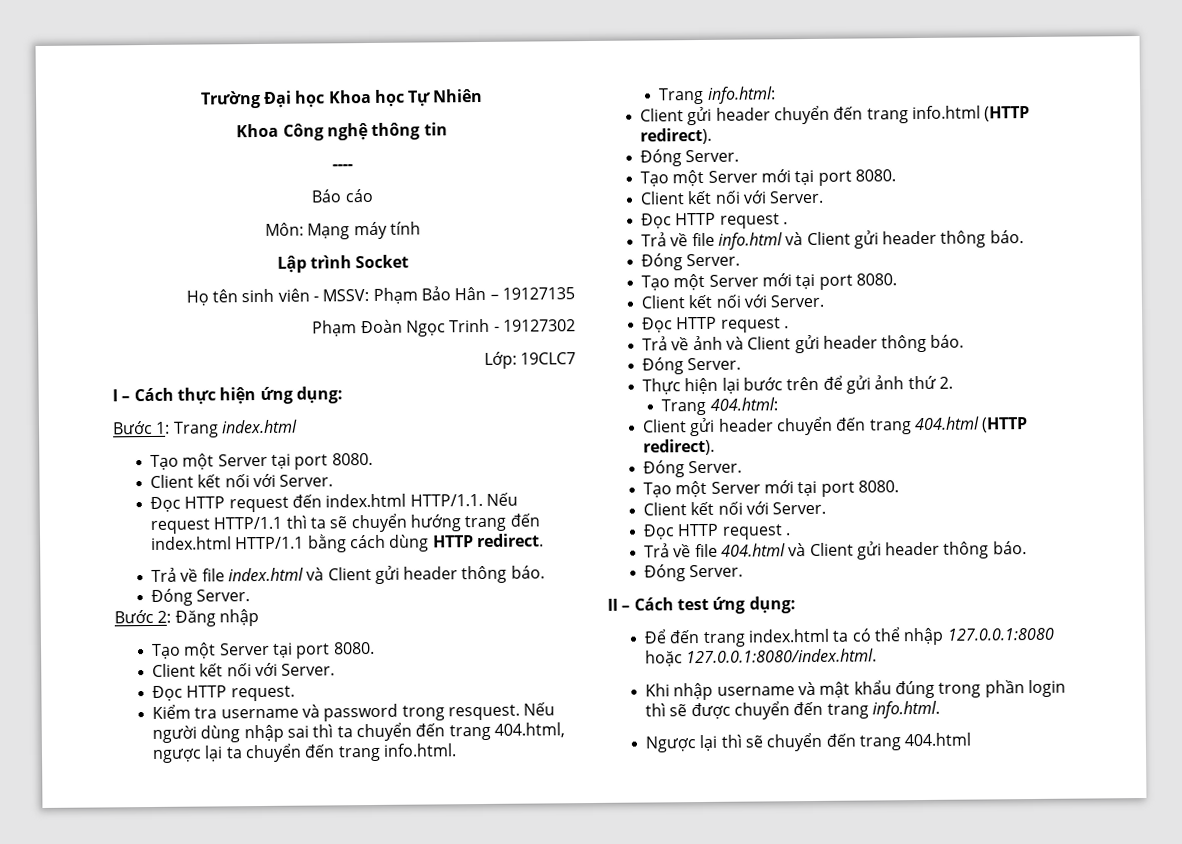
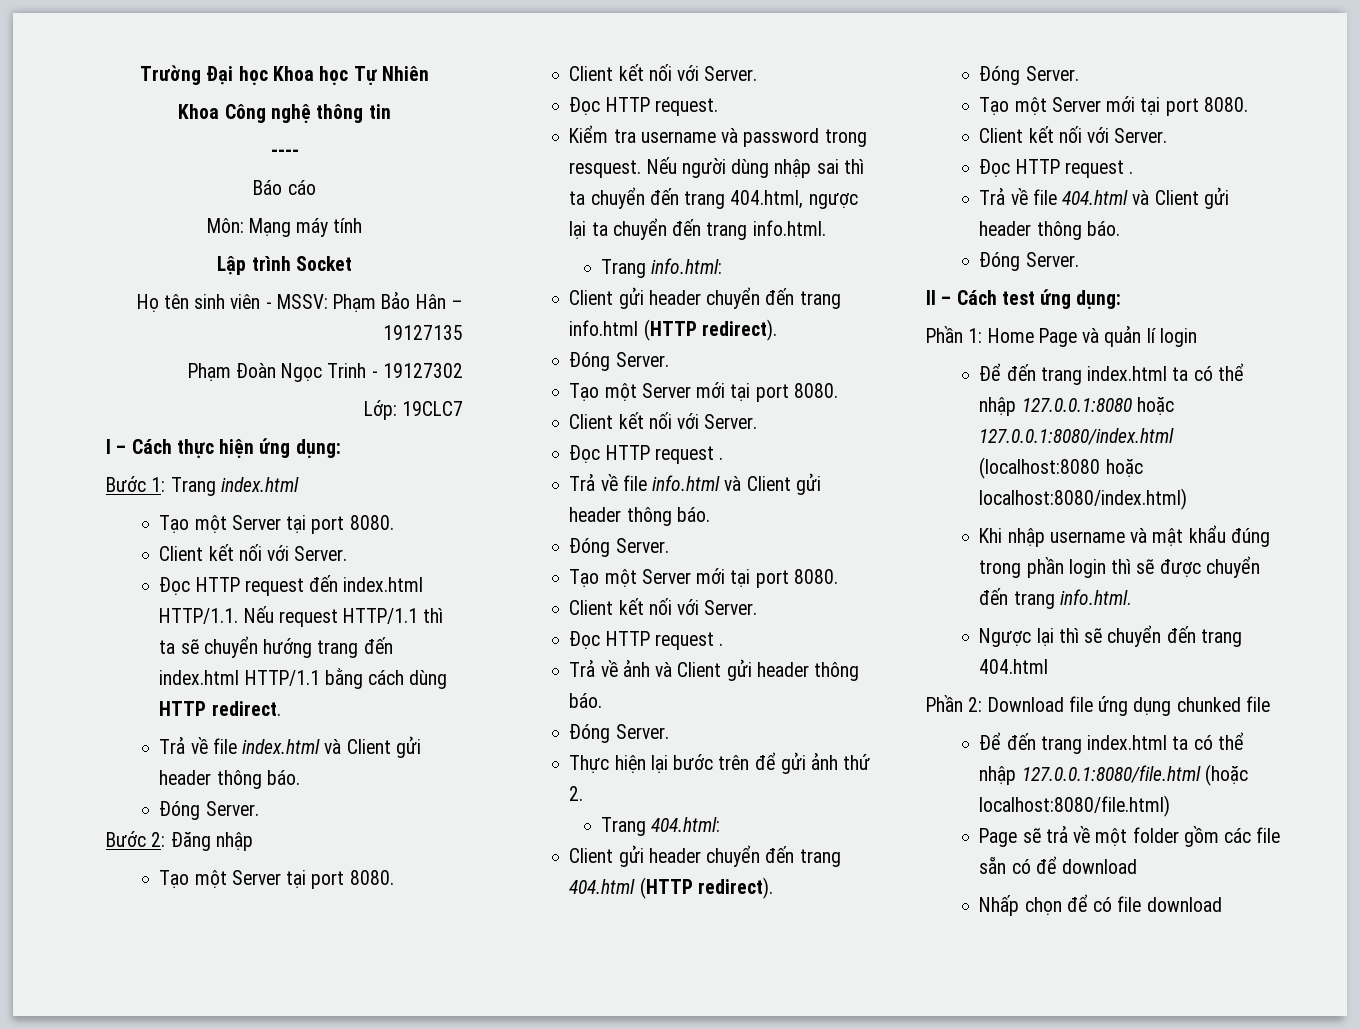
+ Phần 1: Home Page và quản lí login
- Để đến trang index.html ta có thể nhập 127.0.0.1:8080 hoặc 127.0.0.1:8080/index.html.
+ Để đến trang index.html ta có thể nhập 127.0.0.1:8080 hoặc 127.0.0.1:8080/index.html (localhost:8080 hoặc localhost:8080/index.html)
+ Phần 2: Download file ứng dụng chunked file
+ Để đến trang index.html ta có thể nhập 127.0.0.1:8080/file.html (hoặc localhost:8080/file.html)
+ Page sẽ trả về một folder gồm các file sẵn có để download
+ Nhấp chọn để có file download

